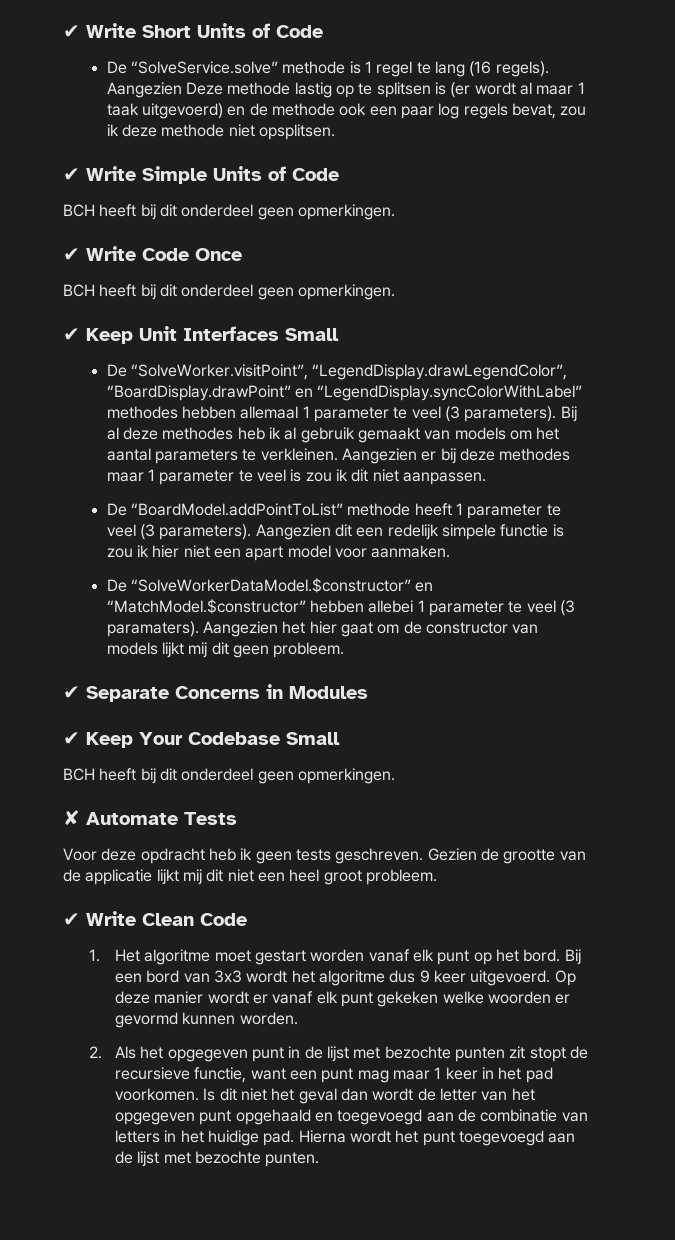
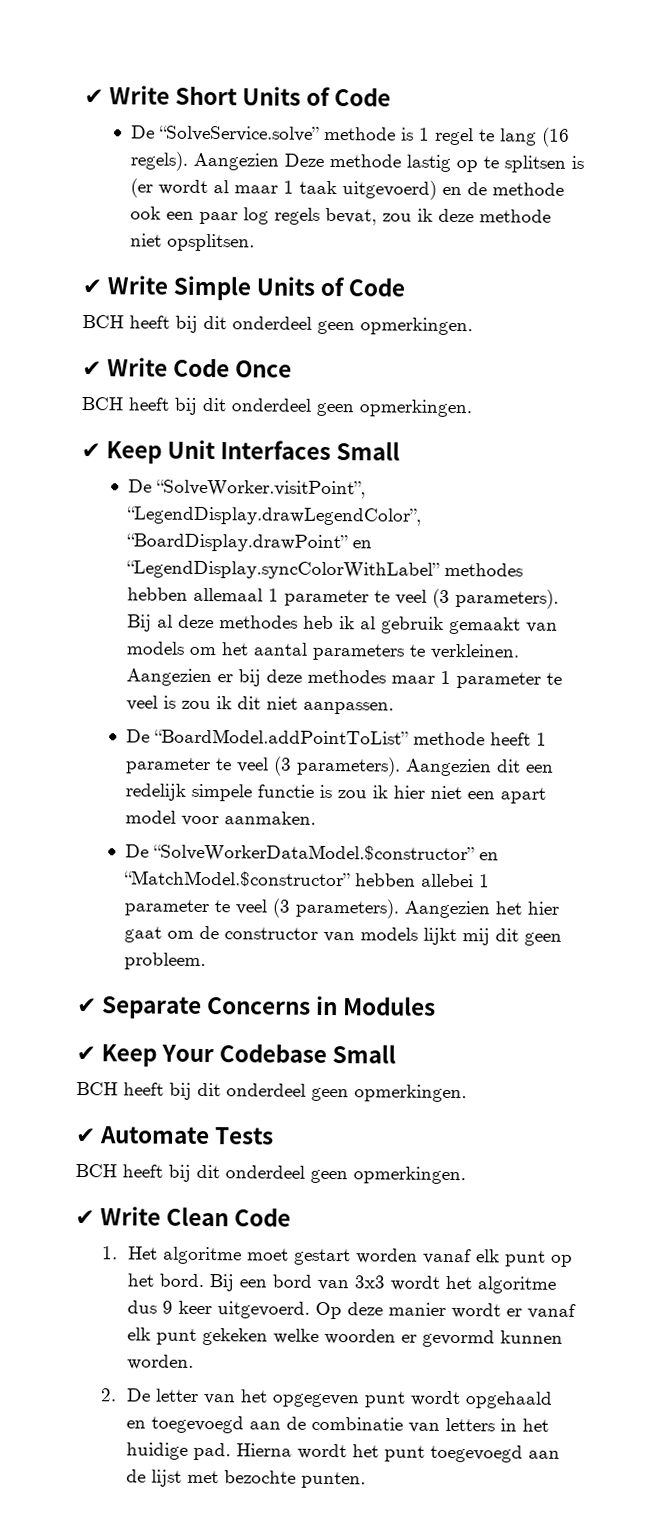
- De “SolveWorkerDataModel.$constructor” en “MatchModel.$constructor” hebben allebei 1 parameter te veel (3 paramaters).
+ De “SolveWorkerDataModel.$constructor” en “MatchModel.$constructor” hebben allebei 1 parameter te veel (3 parameters).
- ✘ Automate Tests
- Voor deze opdracht heb ik geen tests geschreven. Gezien de grootte van de applicatie lijkt mij dit niet een heel groot probleem.
+ ✔ Automate Tests
+ BCH heeft bij dit onderdeel geen opmerkingen.
- 2. Als het opgegeven punt in de lijst met bezochte punten zit stopt de recursieve functie, want een punt mag maar 1 keer in het pad voorkomen. Is dit niet het geval dan wordt de letter van het opgegeven punt opgehaald en toegevoegd aan de combinatie van letters in het huidige pad.
+ 2. De letter van het opgegeven punt wordt opgehaald en toegevoegd aan de combinatie van letters in het huidige pad.

